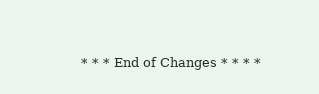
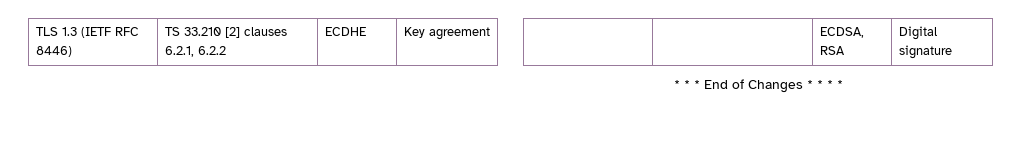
+ TLS 1.3 (IETF RFC 8446) | TS 33.210 [2] clauses 6.2.1, 6.2.2 | ECDHE | Key agreement
+ | | ECDSA, RSA | Digital signature

